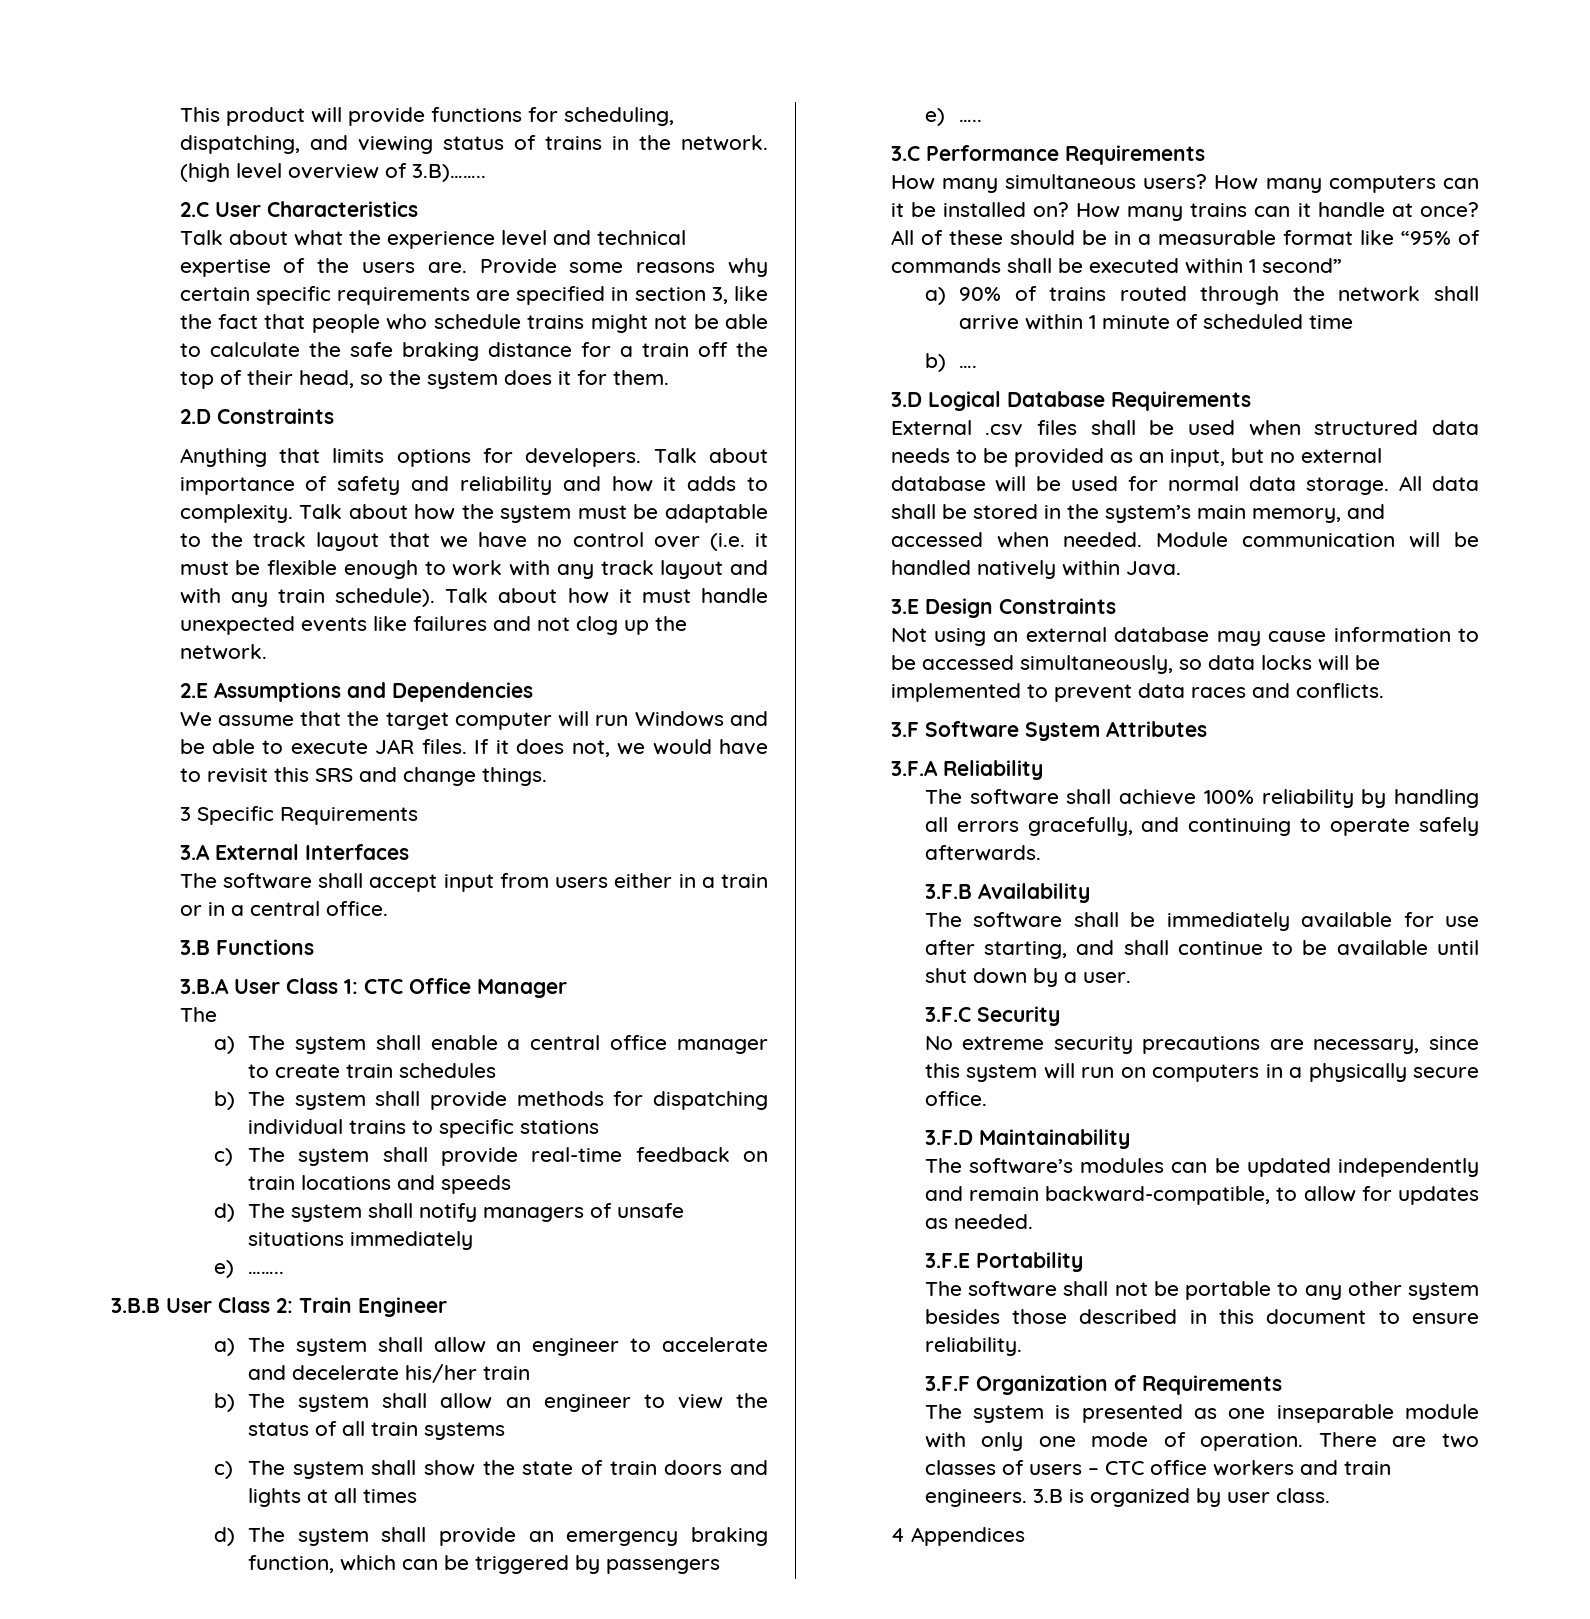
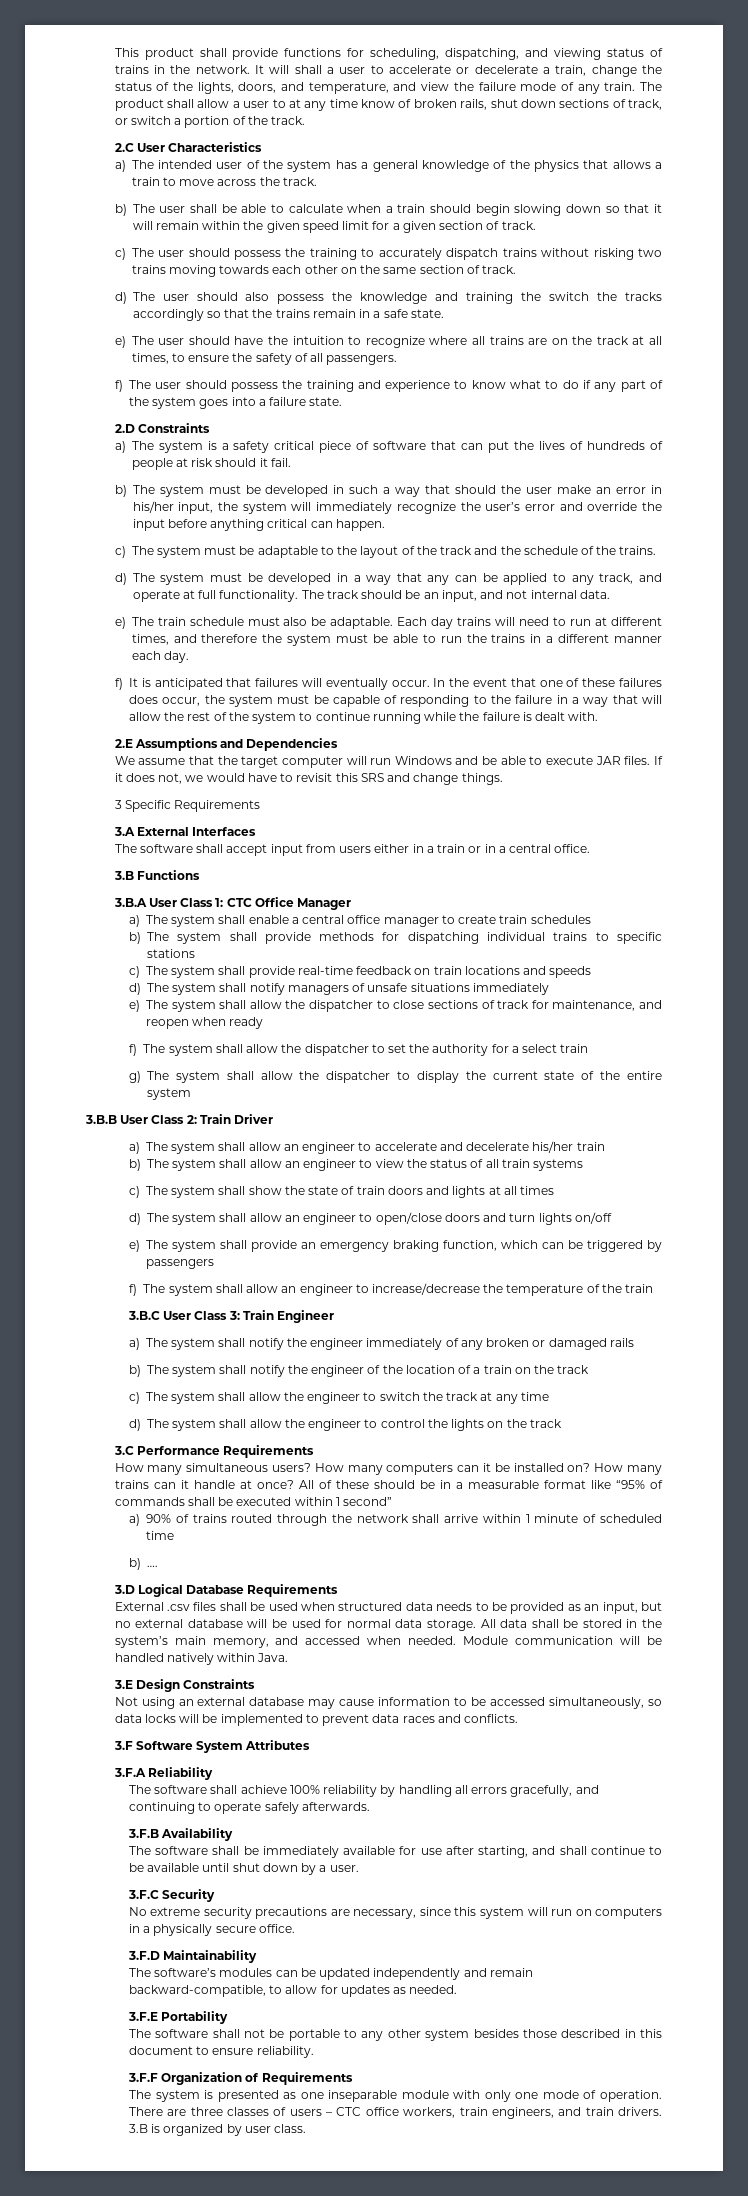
- This product will provide functions for scheduling, dispatching, and viewing status of trains in the network.
+ This product shall provide functions for scheduling, dispatching, and viewing status of trains in the network.
- (high level overview of 3.B)……..
+ It will shall a user to accelerate or decelerate a train, change the status of the lights, doors, and temperature, and view the failure mode of any train. The product shall allow a user to at any time know of broken rails, shut down sections of track, or switch a portion of the track.
  2.C User Characteristics
- Talk about what the experience level and technical expertise of the users are. Provide some reasons why certain specific requirements are specified in section 3, like the fact that people who schedule trains might not be able to calculate the safe braking distance for a train off the top of their head, so the system does it for them.
+ a) The intended user of the system has a general knowledge of the physics that allows a train to move across the track.
+ b) The user shall be able to calculate when a train should begin slowing down so that it will remain within the given speed limit for a given section of track.
+ c) The user should possess the training to accurately dispatch trains without risking two trains moving towards each other on the same section of track.
+ d) The user should also possess the knowledge and training the switch the tracks accordingly so that the trains remain in a safe state.
+ e) The user should have the intuition to recognize where all trains are on the track at all times, to ensure the safety of all passengers.
+ f) The user should possess the training and experience to know what to do if any part of the system goes into a failure state.
  2.D Constraints
- Anything that limits options for developers. Talk about importance of safety and reliability and how it adds to complexity. Talk about how the system must be adaptable to the track layout that we have no control over (i.e. it must be flexible enough to work with any track layout and with any train schedule). Talk about how it must handle unexpected events like failures and not clog up the network.
+ a) The system is a safety critical piece of software that can put the lives of hundreds of people at risk should it fail.
+ b) The system must be developed in such a way that should the user make an error in his/her input, the system will immediately recognize the user’s error and override the input before anything critical can happen.
+ c) The system must be adaptable to the layout of the track and the schedule of the trains.
+ d) The system must be developed in a way that any can be applied to any track, and operate at full functionality. The track should be an input, and not internal data.
+ e) The train schedule must also be adaptable. Each day trains will need to run at different times, and therefore the system must be able to run the trains in a different manner each day.
+ f) It is anticipated that failures will eventually occur. In the event that one of these failures does occur, the system must be capable of responding to the failure in a way that will allow the rest of the system to continue running while the failure is dealt with.
  3.B.A User Class 1: CTC Office Manager
- The
- e) ……..
+ e) The system shall allow the dispatcher to close sections of track for maintenance, and reopen when ready
+ f) The system shall allow the dispatcher to set the authority for a select train
+ g) The system shall allow the dispatcher to display the current state of the entire system
- 3.B.B User Class 2: Train Engineer
+ 3.B.B User Class 2: Train Driver
- d) The system shall provide an emergency braking function, which can be triggered by passengers
+ d) The system shall allow an engineer to open/close doors and turn lights on/off
+ e) The system shall provide an emergency braking function, which can be triggered by passengers
- e) …..
+ f) The system shall allow an engineer to increase/decrease the temperature of the train
+ 3.B.C User Class 3: Train Engineer
+ a) The system shall notify the engineer immediately of any broken or damaged rails
+ b) The system shall notify the engineer of the location of a train on the track
+ c) The system shall allow the engineer to switch the track at any time
+ d) The system shall allow the engineer to control the lights on the track
- There are two classes of users – CTC office workers and train engineers.
+ There are three classes of users – CTC office workers, train engineers, and train drivers.
- 4 Appendices

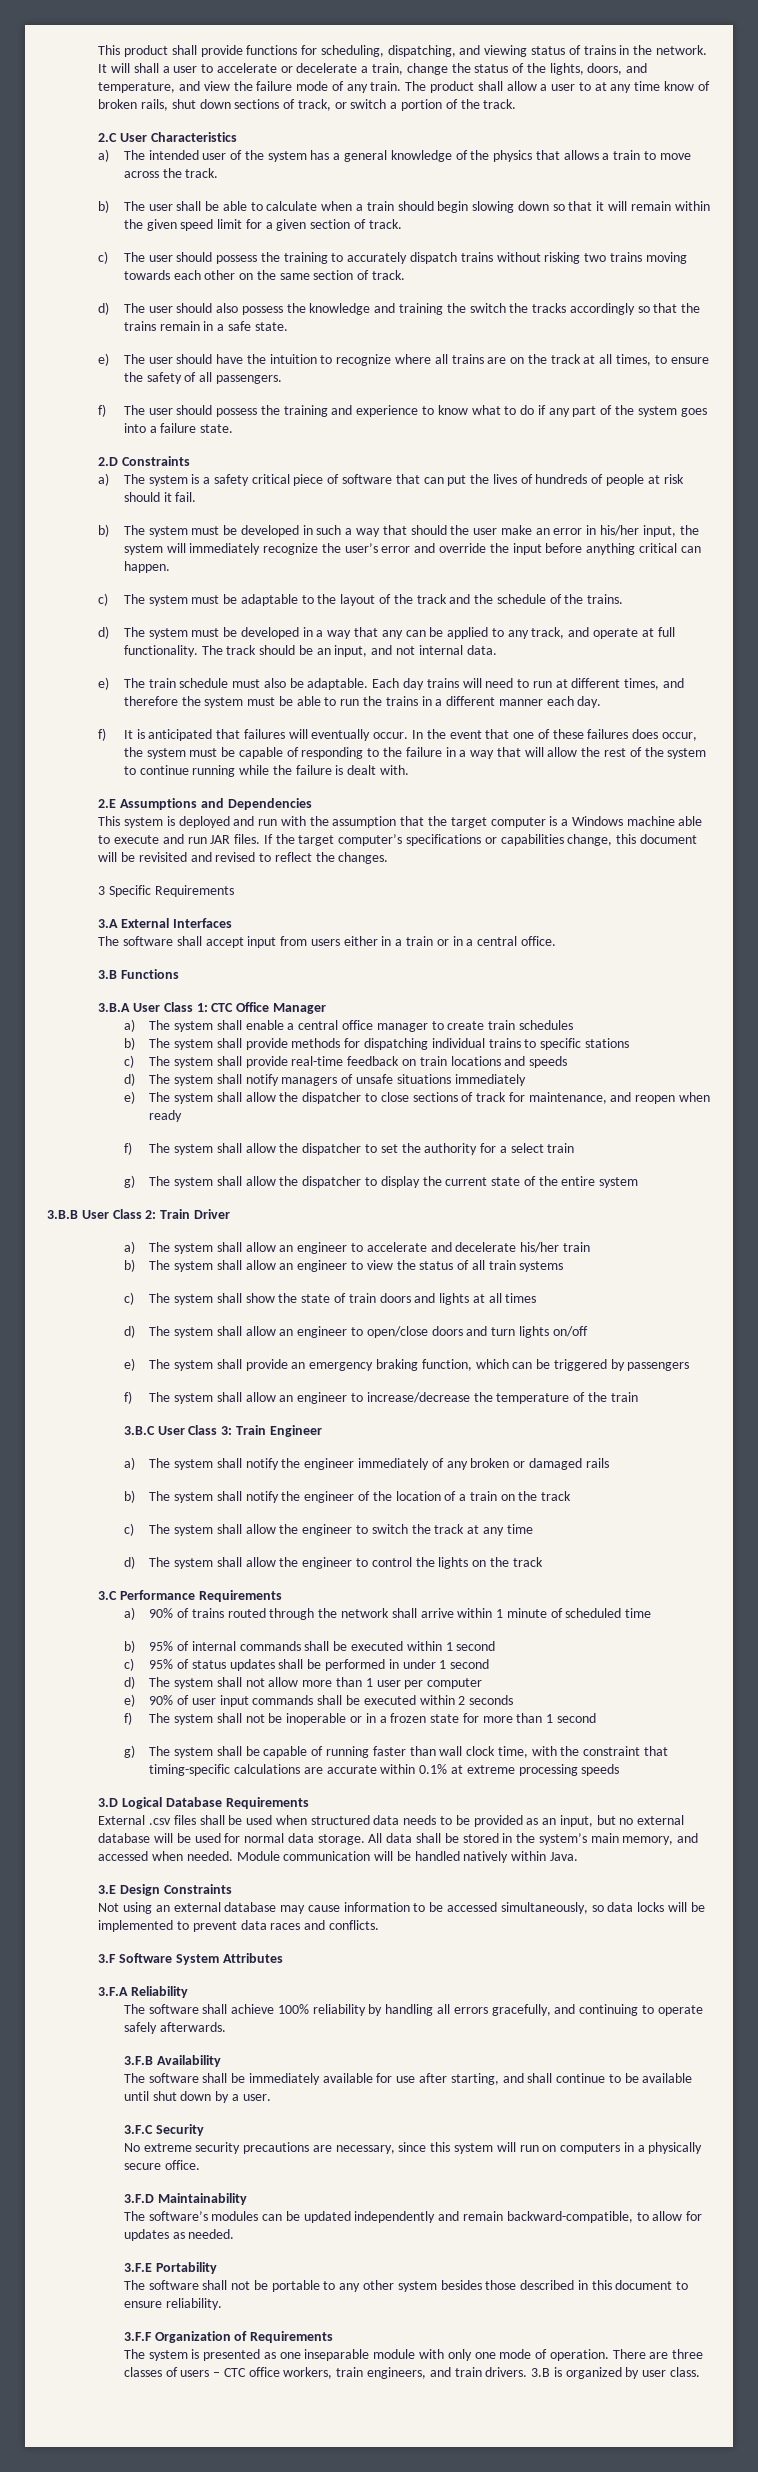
- We assume that the target computer will run Windows and be able to execute JAR files.
+ This system is deployed and run with the assumption that the target computer is a Windows machine able to execute and run JAR files.
- If it does not, we would have to revisit this SRS and change things.
+ If the target computer’s specifications or capabilities change, this document will be revisited and revised to reflect the changes.
- How many simultaneous users? How many computers can it be installed on? How many trains can it handle at once? All of these should be in a measurable format like “95% of commands shall be executed within 1 second”
- b) ….
+ b) 95% of internal commands shall be executed within 1 second
+ c) 95% of status updates shall be performed in under 1 second
+ d) The system shall not allow more than 1 user per computer
+ e) 90% of user input commands shall be executed within 2 seconds
+ f) The system shall not be inoperable or in a frozen state for more than 1 second
+ g) The system shall be capable of running faster than wall clock time, with the constraint that timing-specific calculations are accurate within 0.1% at extreme processing speeds

